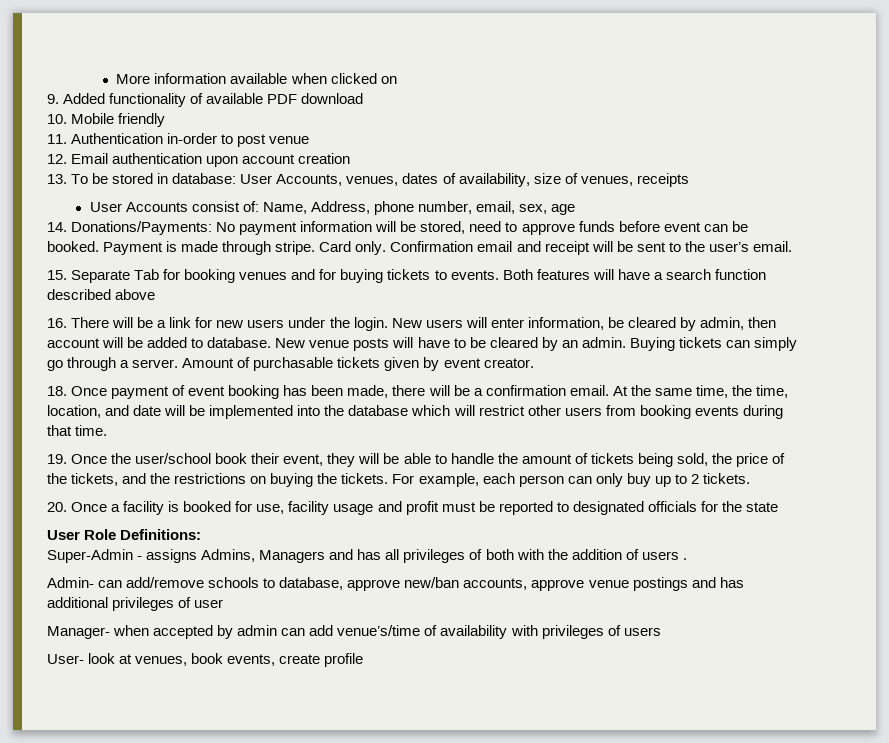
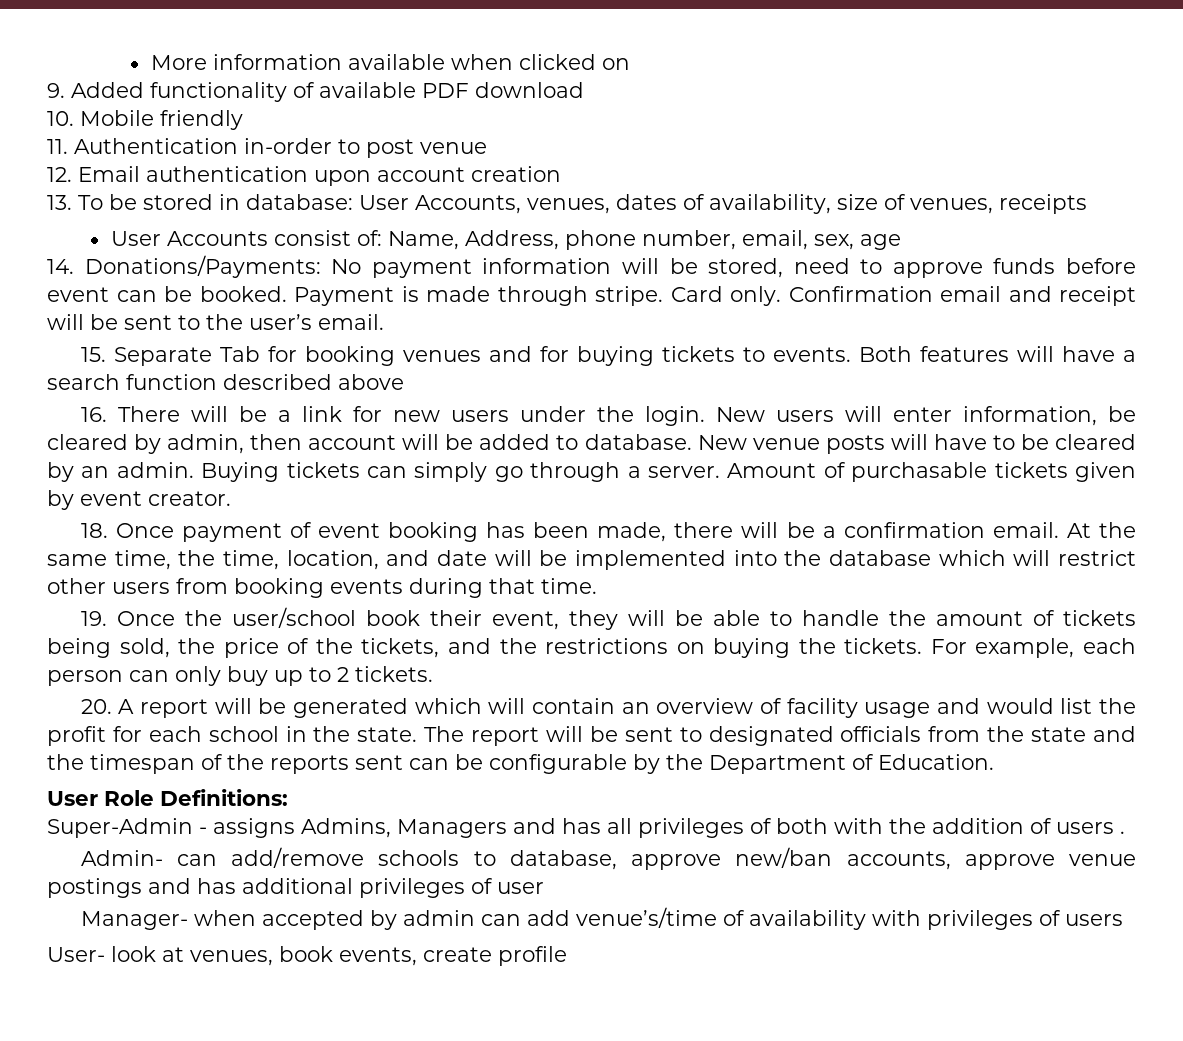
- 20. Once a facility is booked for use, facility usage and profit must be reported to designated officials for the state
+ 20. A report will be generated which will contain an overview of facility usage and would list the profit for each school in the state. The report will be sent to designated officials from the state and the timespan of the reports sent can be configurable by the Department of Education.

